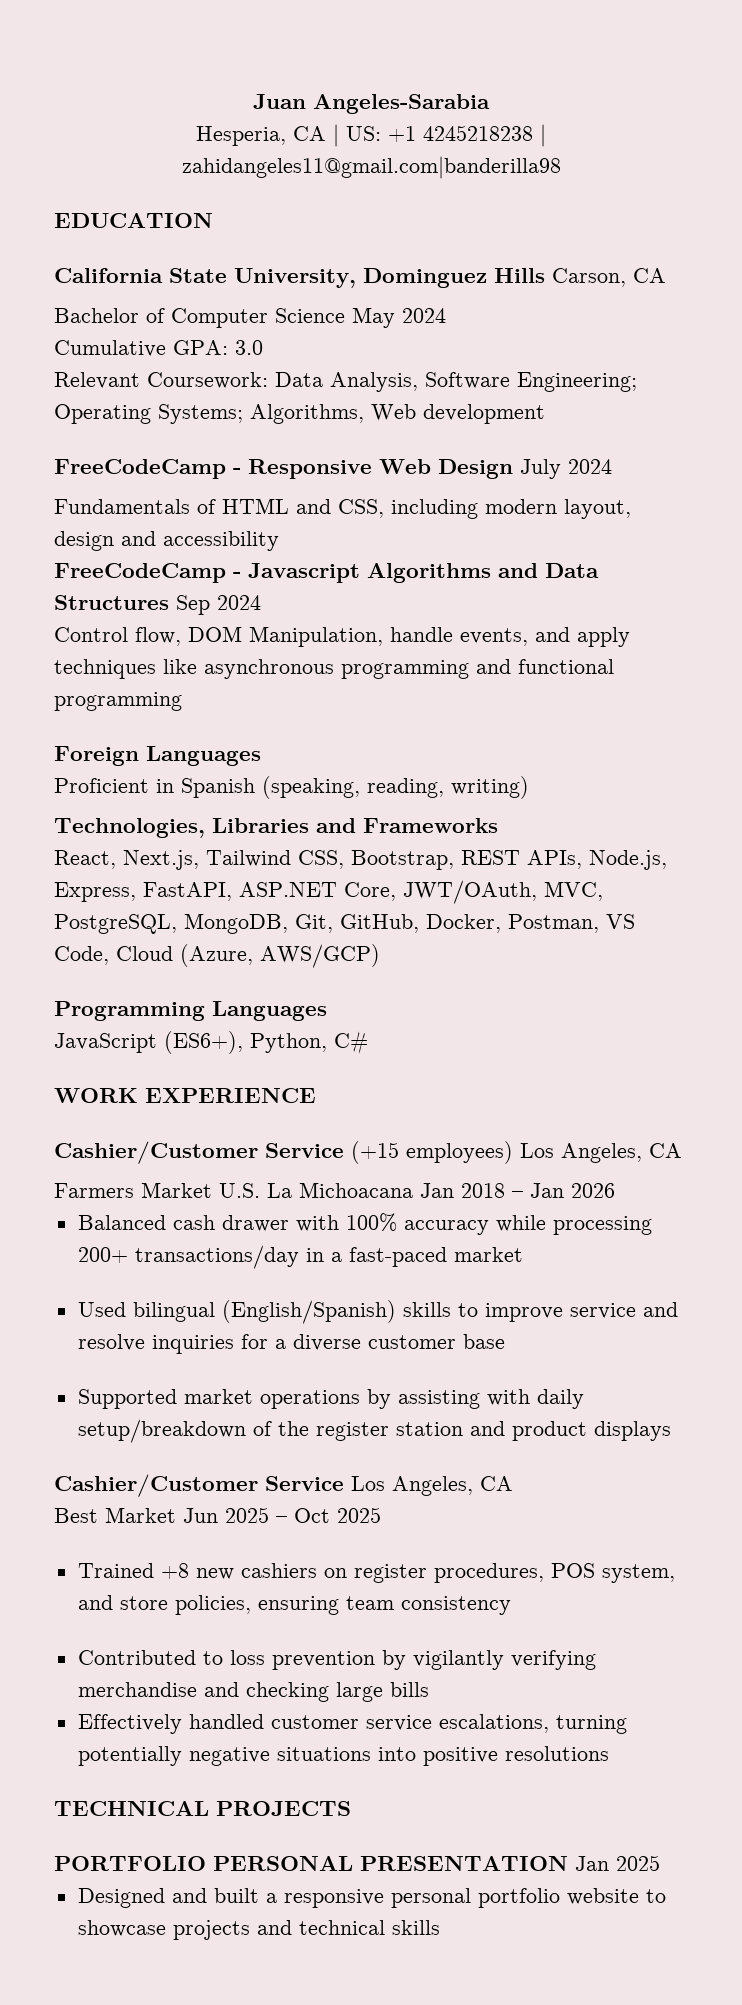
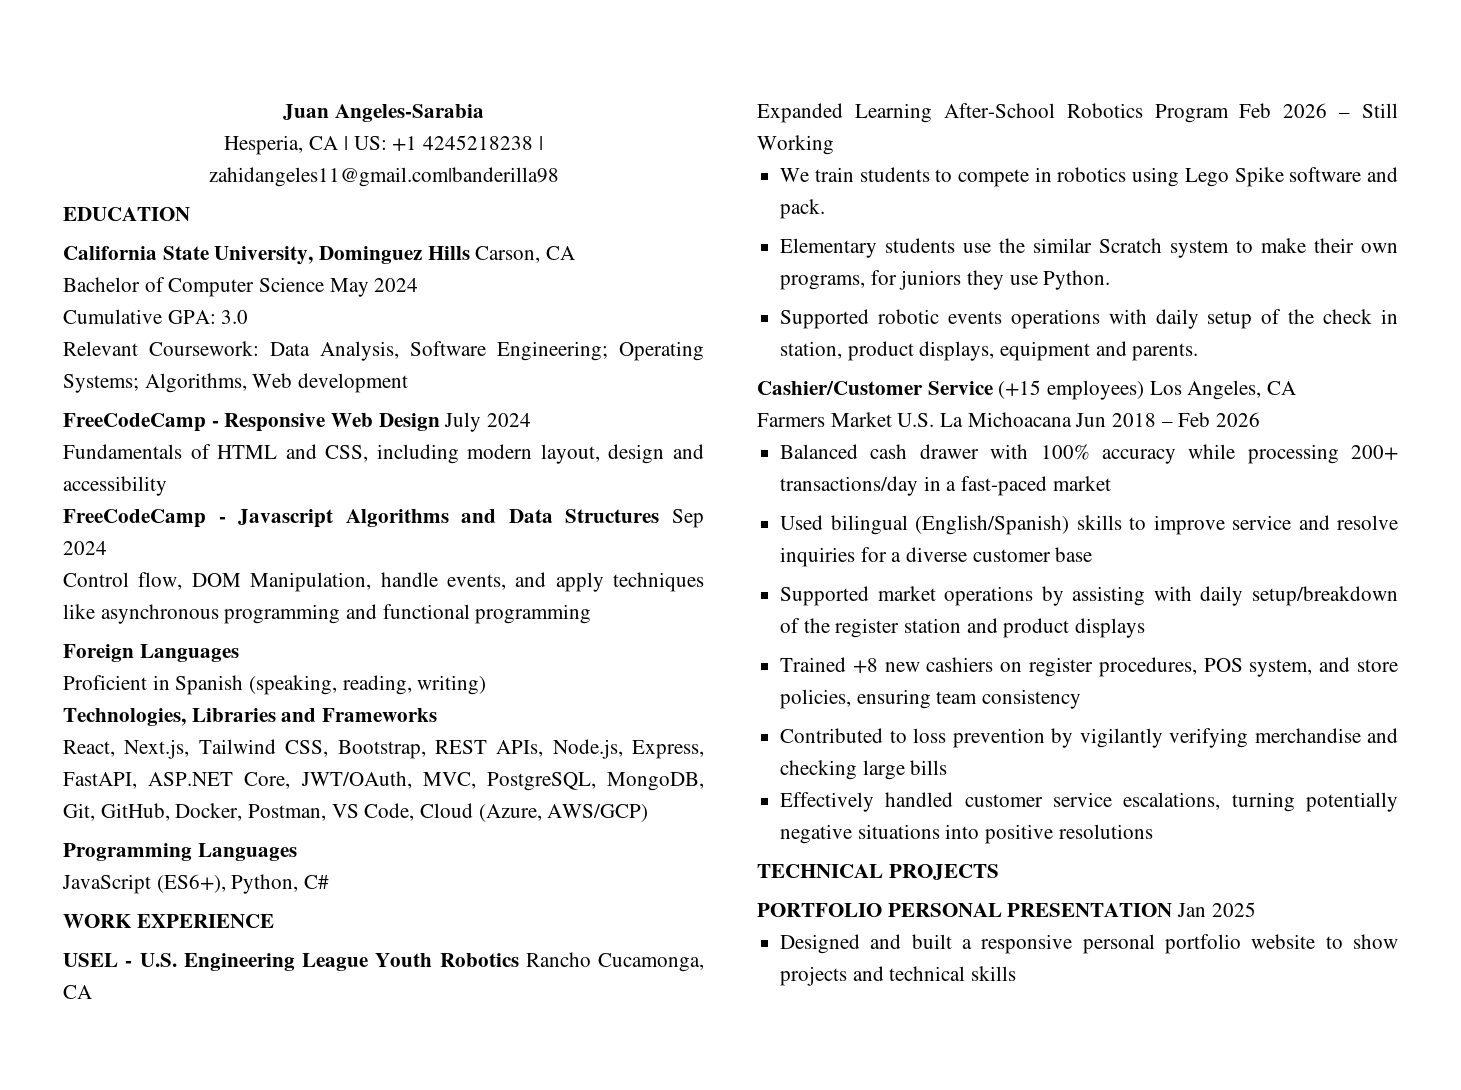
+ USEL - U.S. Engineering League Youth Robotics Rancho Cucamonga, CA
+ Expanded Learning After-School Robotics Program Feb 2026 – Still Working
+ We train students to compete in robotics using Lego Spike software and pack.
+ Elementary students use the similar Scratch system to make their own programs, for juniors they use Python.
+ Supported robotic events operations with daily setup of the check in station, product displays, equipment and parents.
- Farmers Market U.S. La Michoacana Jan 2018 – Jan 2026
+ Farmers Market U.S. La Michoacana Jun 2018 – Feb 2026
- Cashier/Customer Service Los Angeles, CA
- Best Market Jun 2025 – Oct 2025
- Designed and built a responsive personal portfolio website to showcase projects and technical skills
+ Designed and built a responsive personal portfolio website to show projects and technical skills

